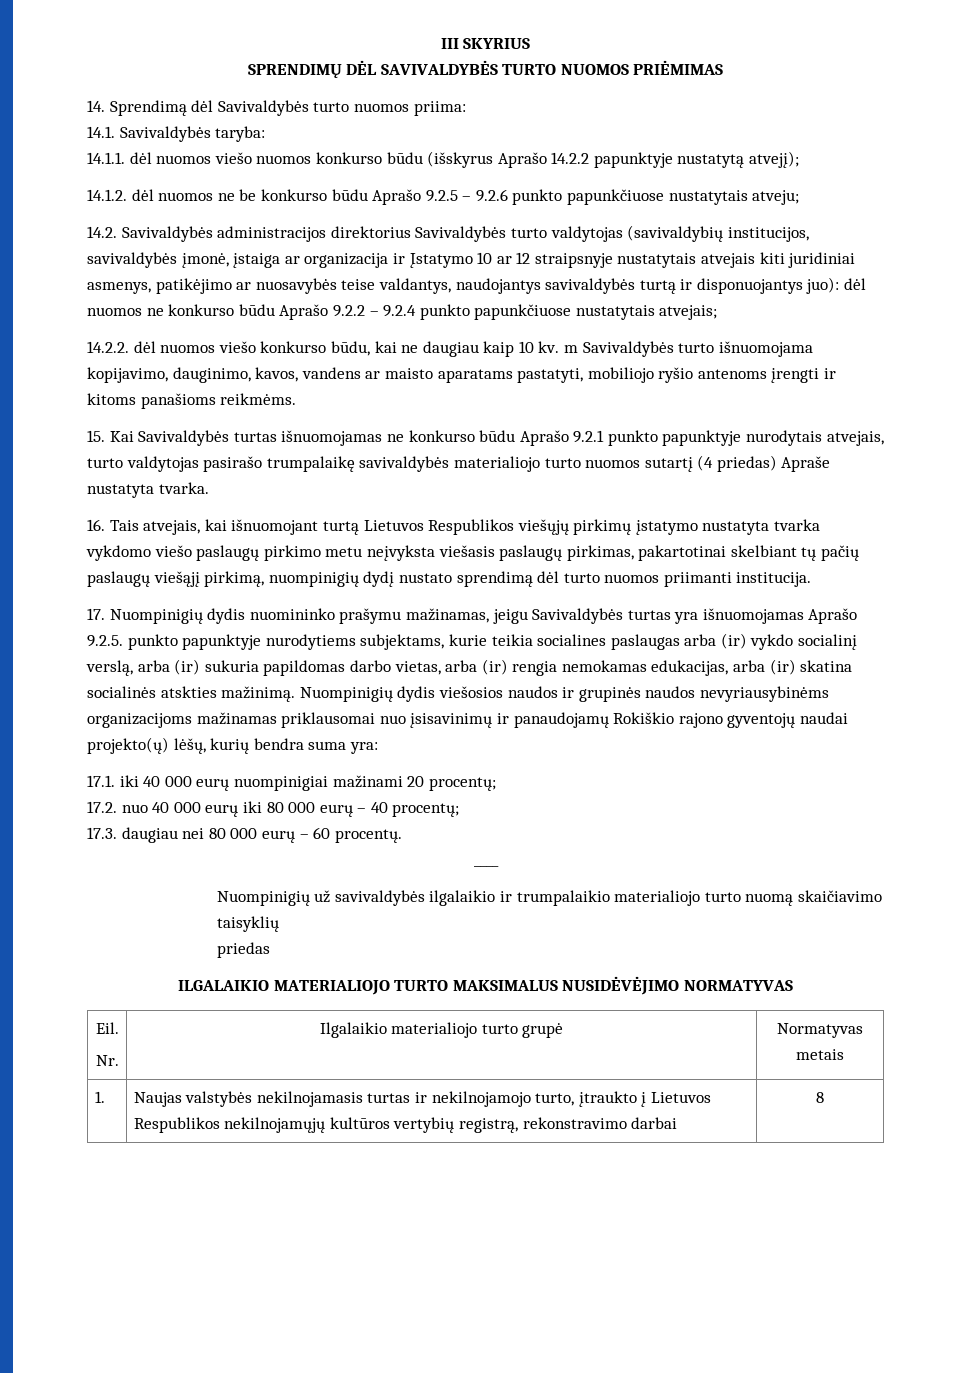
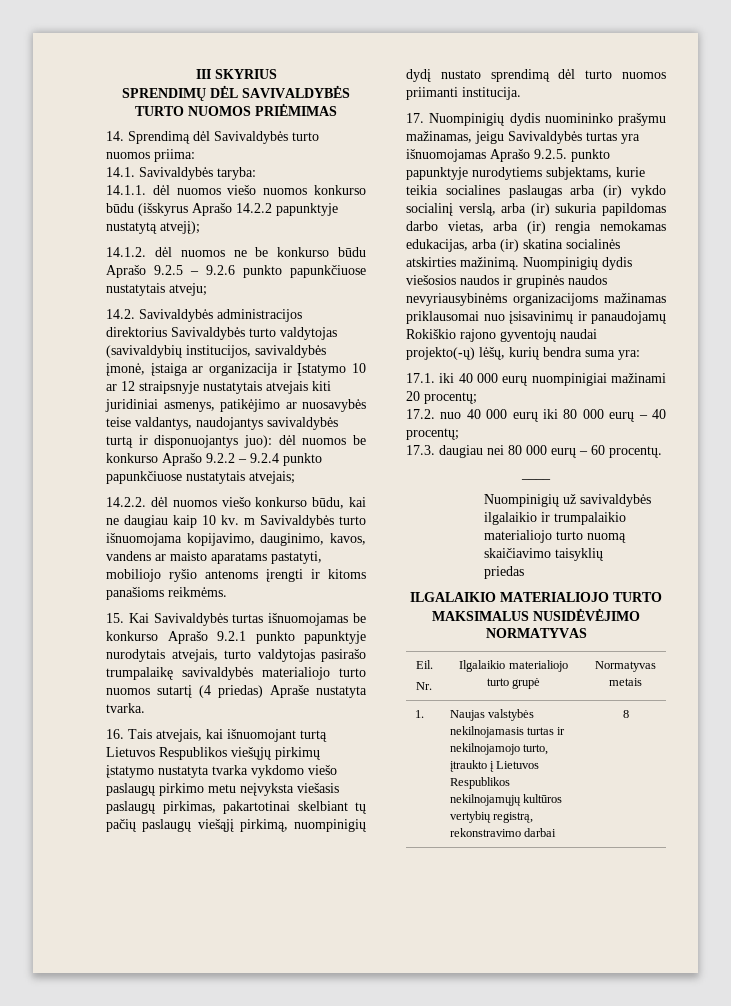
- 14.2. Savivaldybės administracijos direktorius Savivaldybės turto valdytojas (savivaldybių institucijos, savivaldybės įmonė, įstaiga ar organizacija ir Įstatymo 10 ar 12 straipsnyje nustatytais atvejais kiti juridiniai asmenys, patikėjimo ar nuosavybės teise valdantys, naudojantys savivaldybės turtą ir disponuojantys juo): dėl nuomos ne konkurso būdu Aprašo 9.2.2 – 9.2.4 punkto papunkčiuose nustatytais atvejais;
+ 14.2. Savivaldybės administracijos direktorius Savivaldybės turto valdytojas (savivaldybių institucijos, savivaldybės įmonė, įstaiga ar organizacija ir Įstatymo 10 ar 12 straipsnyje nustatytais atvejais kiti juridiniai asmenys, patikėjimo ar nuosavybės teise valdantys, naudojantys savivaldybės turtą ir disponuojantys juo): dėl nuomos be konkurso Aprašo 9.2.2 – 9.2.4 punkto papunkčiuose nustatytais atvejais;
- 15. Kai Savivaldybės turtas išnuomojamas ne konkurso būdu Aprašo 9.2.1 punkto papunktyje nurodytais atvejais, turto valdytojas pasirašo trumpalaikę savivaldybės materialiojo turto nuomos sutartį (4 priedas) Apraše nustatyta tvarka.
+ 15. Kai Savivaldybės turtas išnuomojamas be konkurso Aprašo 9.2.1 punkto papunktyje nurodytais atvejais, turto valdytojas pasirašo trumpalaikę savivaldybės materialiojo turto nuomos sutartį (4 priedas) Apraše nustatyta tvarka.
- 17. Nuompinigių dydis nuomininko prašymu mažinamas, jeigu Savivaldybės turtas yra išnuomojamas Aprašo 9.2.5. punkto papunktyje nurodytiems subjektams, kurie teikia socialines paslaugas arba (ir) vykdo socialinį verslą, arba (ir) sukuria papildomas darbo vietas, arba (ir) rengia nemokamas edukacijas, arba (ir) skatina socialinės atskties mažinimą.
+ 17. Nuompinigių dydis nuomininko prašymu mažinamas, jeigu Savivaldybės turtas yra išnuomojamas Aprašo 9.2.5. punkto papunktyje nurodytiems subjektams, kurie teikia socialines paslaugas arba (ir) vykdo socialinį verslą, arba (ir) sukuria papildomas darbo vietas, arba (ir) rengia nemokamas edukacijas, arba (ir) skatina socialinės atskirties mažinimą.
- Nuompinigių dydis viešosios naudos ir grupinės naudos nevyriausybinėms organizacijoms mažinamas priklausomai nuo įsisavinimų ir panaudojamų Rokiškio rajono gyventojų naudai projekto(ų) lėšų, kurių bendra suma yra:
+ Nuompinigių dydis viešosios naudos ir grupinės naudos nevyriausybinėms organizacijoms mažinamas priklausomai nuo įsisavinimų ir panaudojamų Rokiškio rajono gyventojų naudai projekto(-ų) lėšų, kurių bendra suma yra:

